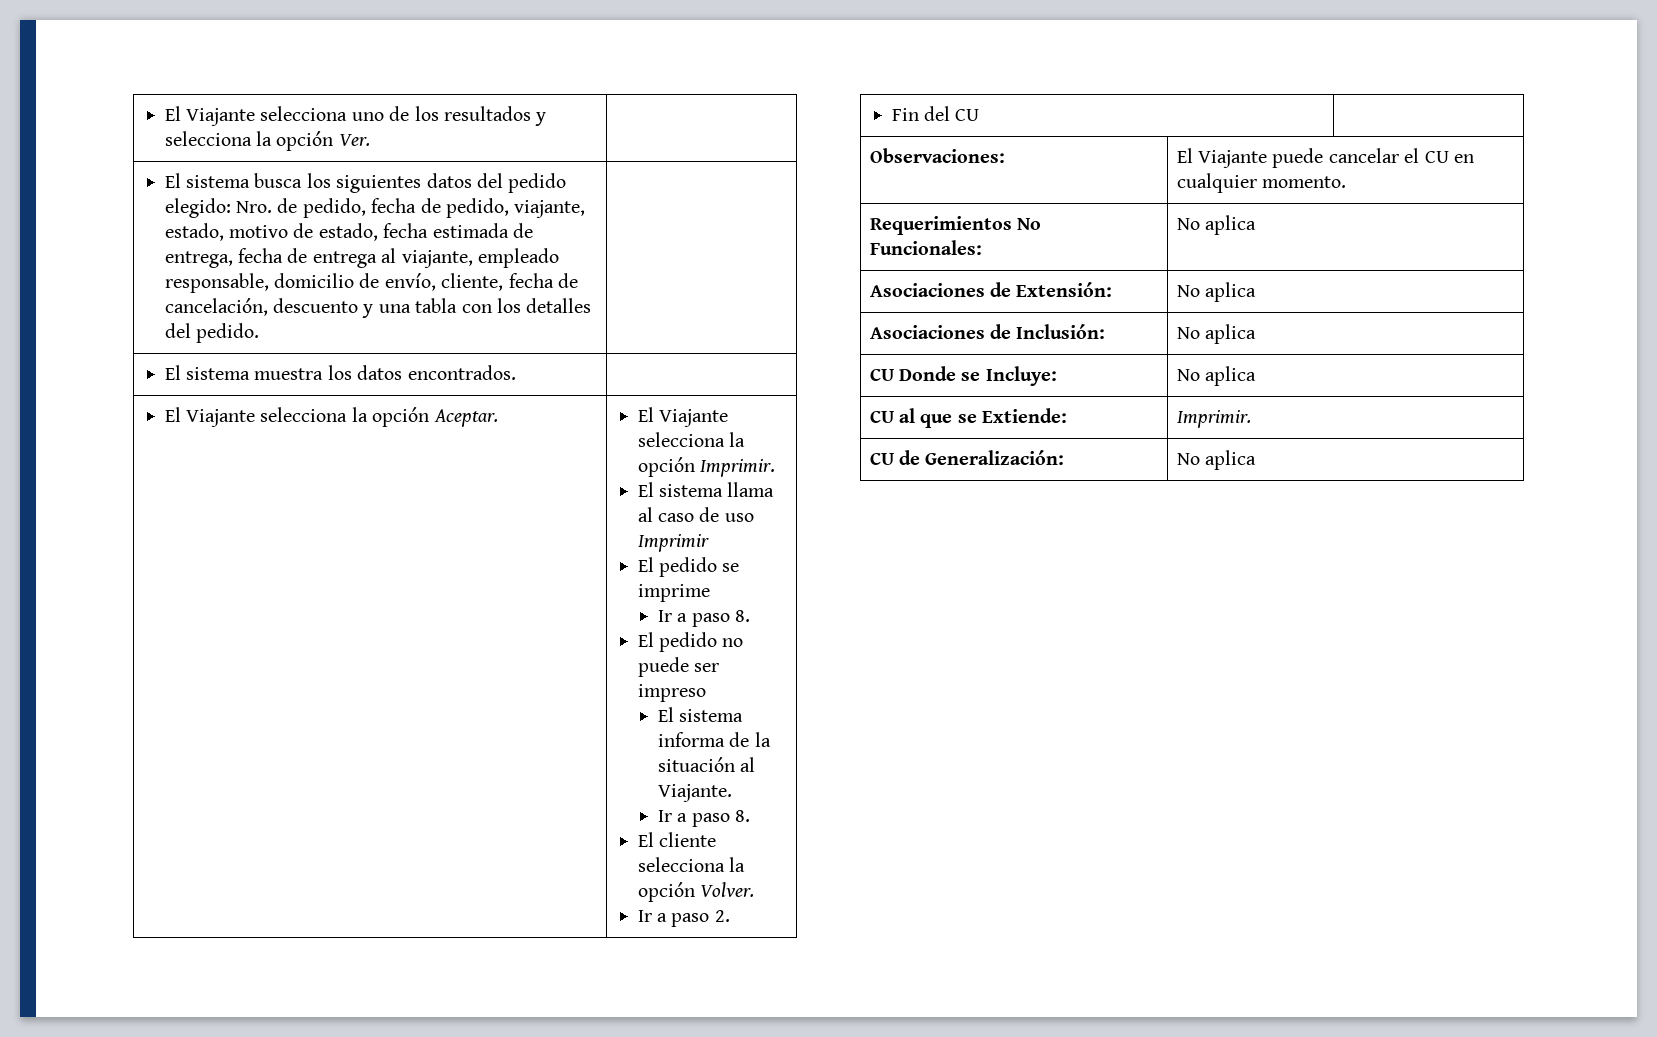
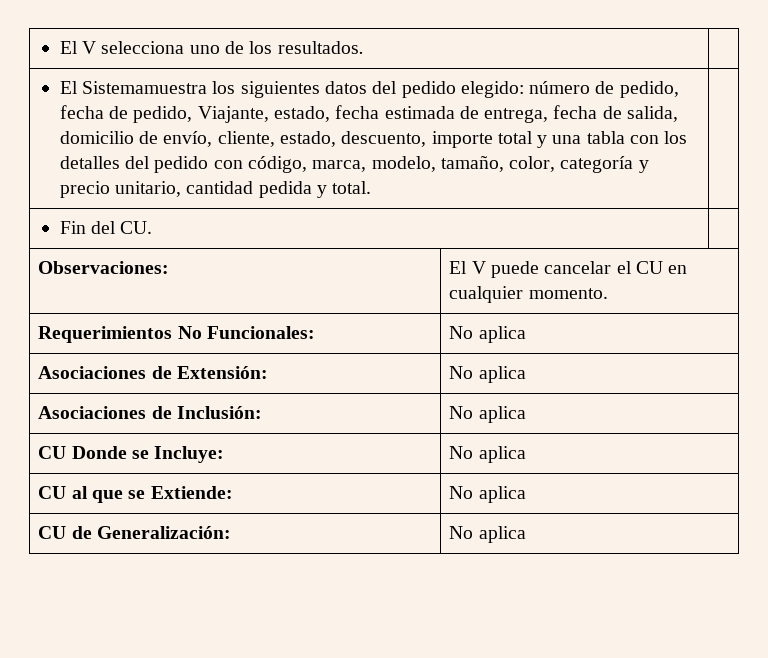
- El Viajante selecciona uno de los resultados y selecciona la opción Ver. |
- El sistema busca los siguientes datos del pedido elegido: Nro. de pedido, fecha de pedido, viajante, estado, motivo de estado, fecha estimada de entrega, fecha de entrega al viajante, empleado responsable, domicilio de envío, cliente, fecha de cancelación, descuento y una tabla con los detalles del pedido. |
- El sistema muestra los datos encontrados. |
- El Viajante selecciona la opción Aceptar. | El Viajante selecciona la opción Imprimir.
- El sistema llama al caso de uso Imprimir
- El pedido se imprime
- Ir a paso 8.
- El pedido no puede ser impreso
- El sistema informa de la situación al Viajante.
- Ir a paso 8.
- El cliente selecciona la opción Volver.
- Ir a paso 2.
+ El V selecciona uno de los resultados. |
+ El Sistemamuestra los siguientes datos del pedido elegido: número de pedido, fecha de pedido, Viajante, estado, fecha estimada de entrega, fecha de salida, domicilio de envío, cliente, estado, descuento, importe total y una tabla con los detalles del pedido con código, marca, modelo, tamaño, color, categoría y precio unitario, cantidad pedida y total.
- Fin del CU |
+ Fin del CU. |
- Observaciones: | El Viajante puede cancelar el CU en cualquier momento.
+ Observaciones: | El V puede cancelar el CU en cualquier momento.
- CU al que se Extiende: | Imprimir.
+ CU al que se Extiende: | No aplica

